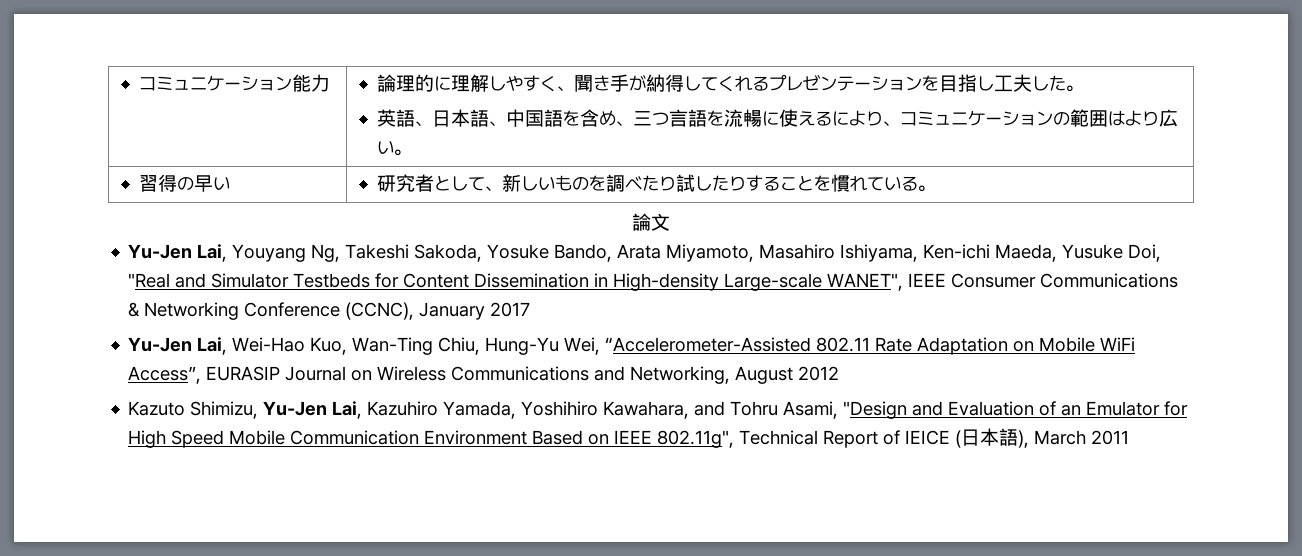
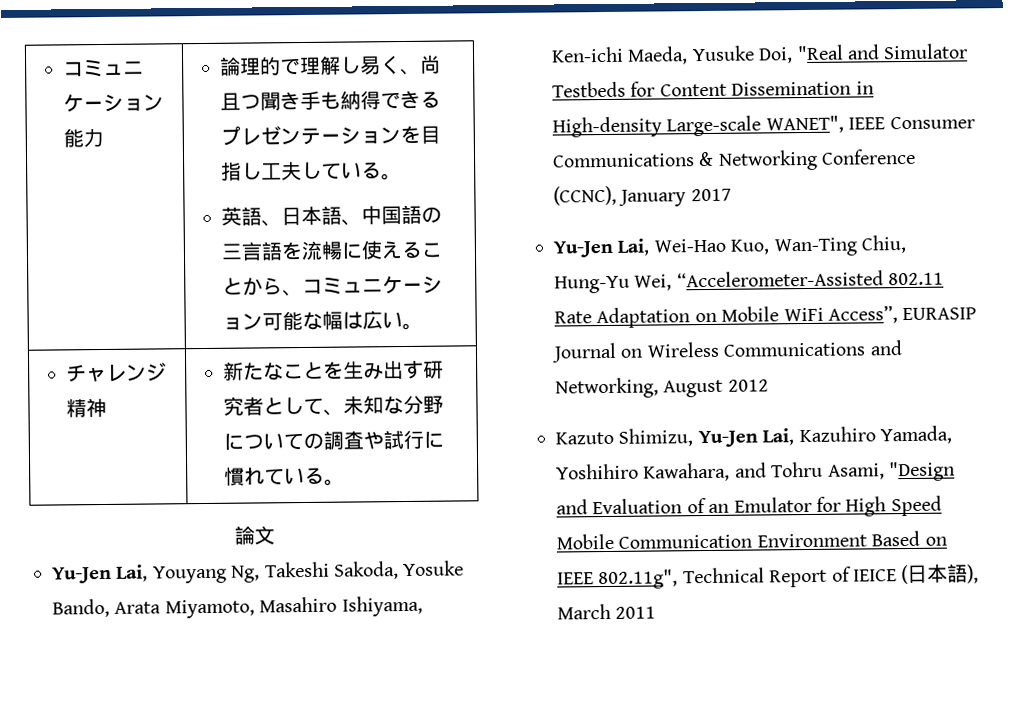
- 論理的に理解しやすく、聞き手が納得してくれるプレゼンテーションを目指し工夫した。
+ 論理的で理解し易く、尚且つ聞き手も納得できるプレゼンテーションを目指し工夫している。
- 英語、日本語、中国語を含め、三つ言語を流暢に使えるにより、コミュニケーションの範囲はより広い。
+ 英語、日本語、中国語の三言語を流暢に使えることから、コミュニケーション可能な幅は広い。
- 習得の早い | 研究者として、新しいものを調べたり試したりすることを慣れている。
+ チャレンジ精神 | 新たなことを生み出す研究者として、未知な分野についての調査や試行に慣れている。

